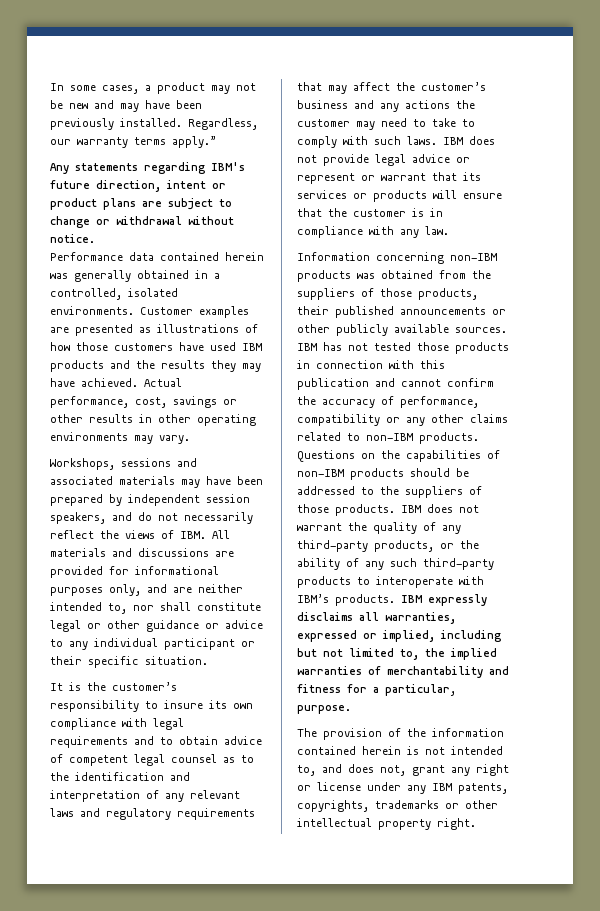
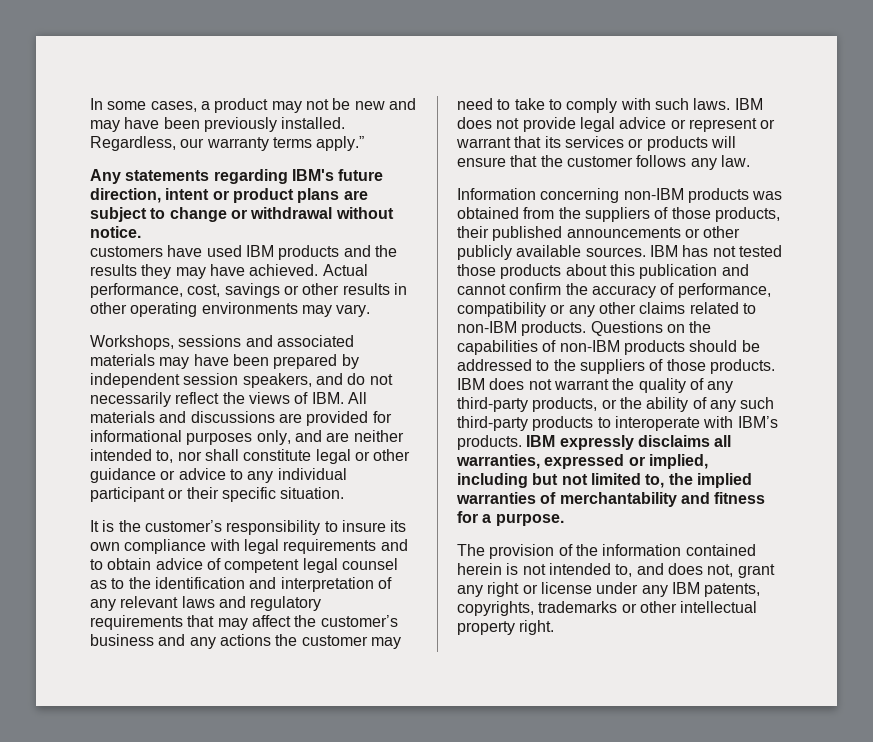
- Performance data contained herein was generally obtained in a controlled, isolated environments. Customer examples are presented as illustrations of how those customers have used IBM products and the results they may have achieved.
+ customers have used IBM products and the results they may have achieved.
- IBM does not provide legal advice or represent or warrant that its services or products will ensure that the customer is in compliance with any law.
+ IBM does not provide legal advice or represent or warrant that its services or products will ensure that the customer follows any law.
- IBM has not tested those products in connection with this publication and cannot confirm the accuracy of performance, compatibility or any other claims related to non-IBM products.
+ IBM has not tested those products about this publication and cannot confirm the accuracy of performance, compatibility or any other claims related to non-IBM products.
- IBM expressly disclaims all warranties, expressed or implied, including but not limited to, the implied warranties of merchantability and fitness for a particular, purpose.
+ IBM expressly disclaims all warranties, expressed or implied, including but not limited to, the implied warranties of merchantability and fitness for a purpose.

